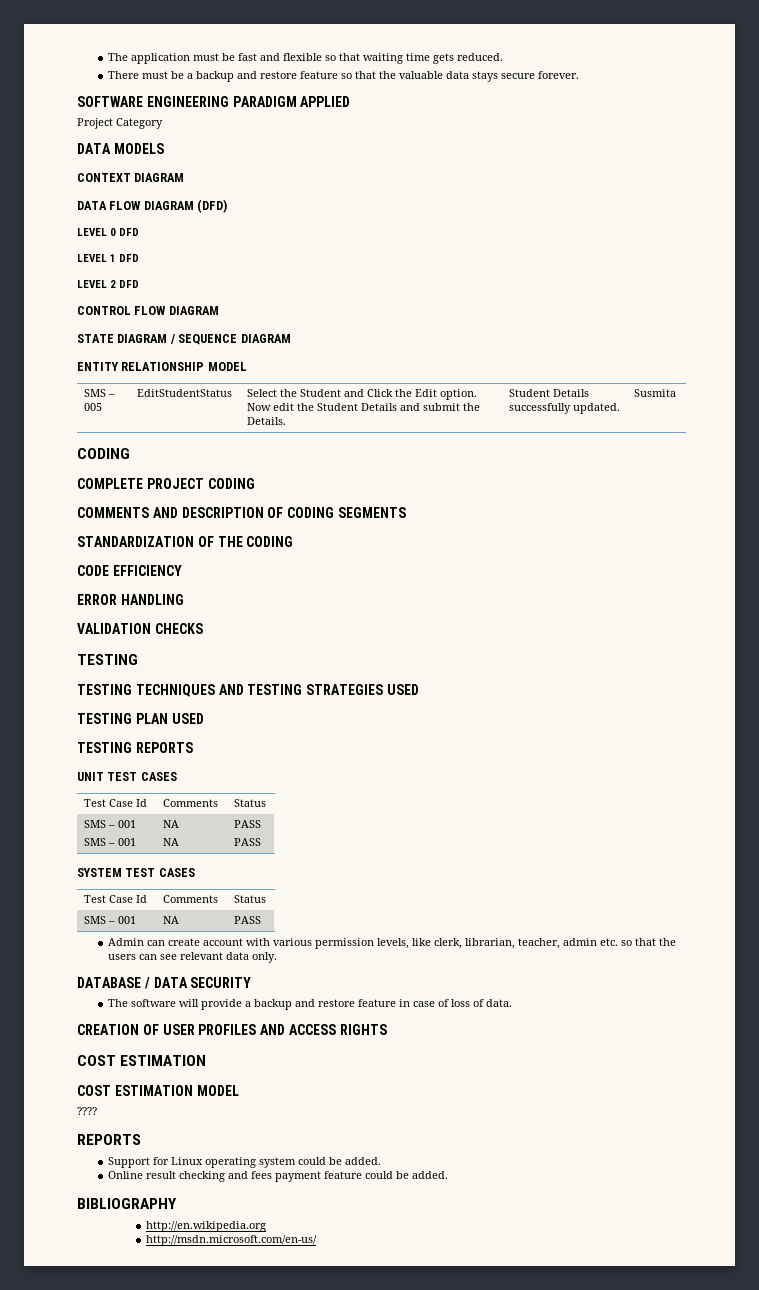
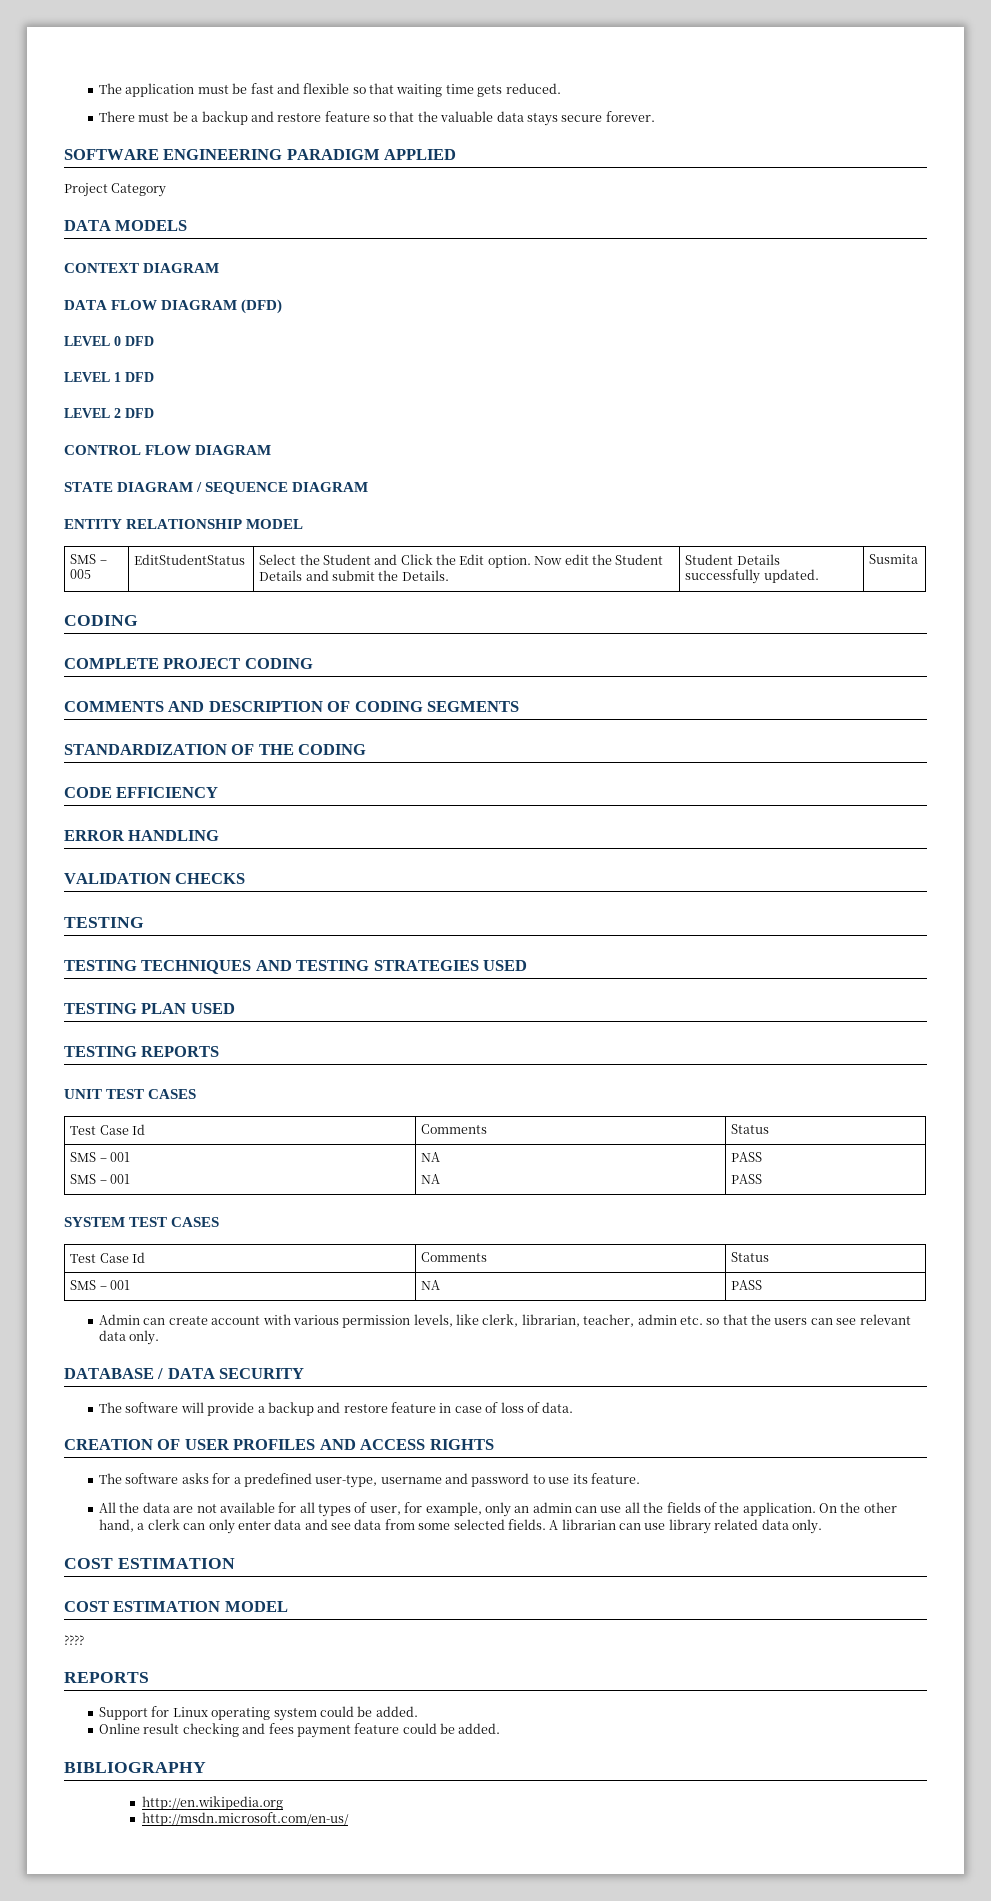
+ The software asks for a predefined user-type, username and password to use its feature.
+ All the data are not available for all types of user, for example, only an admin can use all the fields of the application. On the other hand, a clerk can only enter data and see data from some selected fields. A librarian can use library related data only.

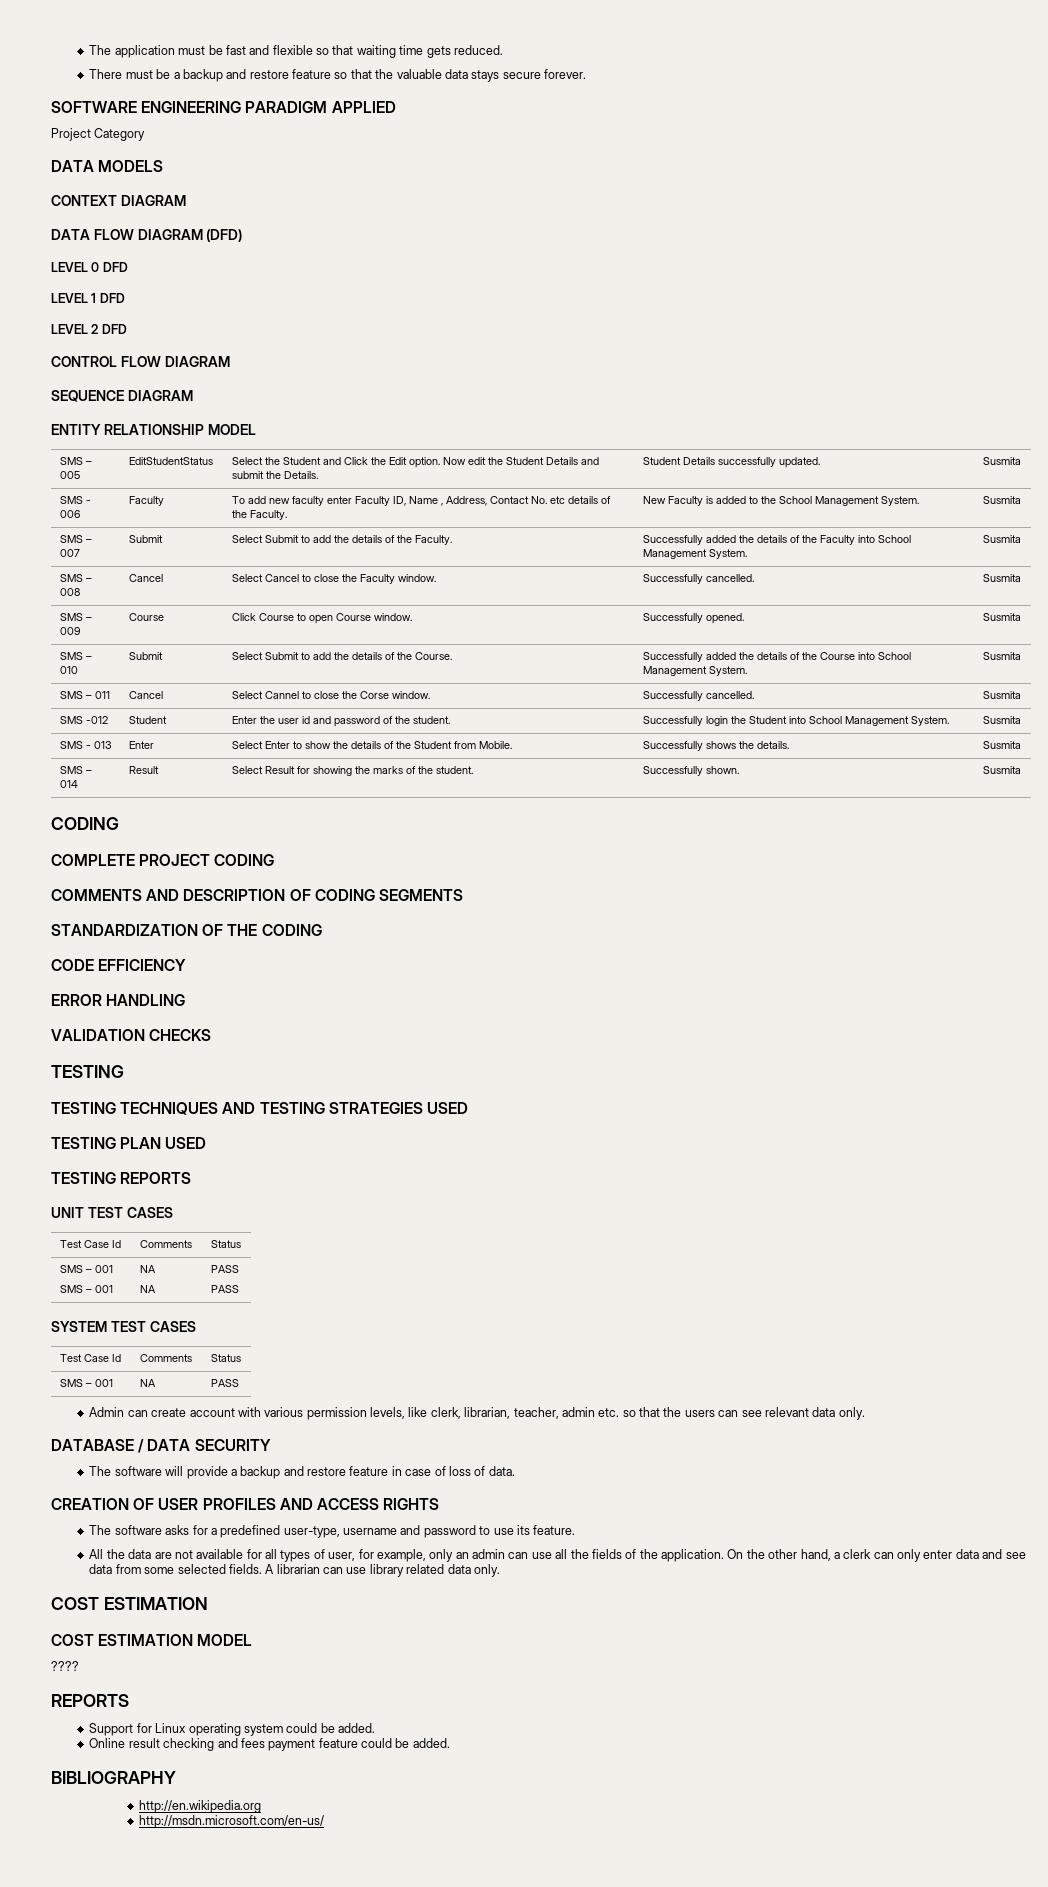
- STATE DIAGRAM / SEQUENCE DIAGRAM
+ SEQUENCE DIAGRAM
+ SMS - 006 | Faculty | To add new faculty enter Faculty ID, Name , Address, Contact No. etc details of the Faculty. | New Faculty is added to the School Management System. | Susmita
+ SMS – 007 | Submit | Select Submit to add the details of the Faculty. | Successfully added the details of the Faculty into School Management System. | Susmita
+ SMS – 008 | Cancel | Select Cancel to close the Faculty window. | Successfully cancelled. | Susmita
+ SMS – 009 | Course | Click Course to open Course window. | Successfully opened. | Susmita
+ SMS – 010 | Submit | Select Submit to add the details of the Course. | Successfully added the details of the Course into School Management System. | Susmita
+ SMS – 011 | Cancel | Select Cannel to close the Corse window. | Successfully cancelled. | Susmita
+ SMS -012 | Student | Enter the user id and password of the student. | Successfully login the Student into School Management System. | Susmita
+ SMS - 013 | Enter | Select Enter to show the details of the Student from Mobile. | Successfully shows the details. | Susmita
+ SMS – 014 | Result | Select Result for showing the marks of the student. | Successfully shown. | Susmita

